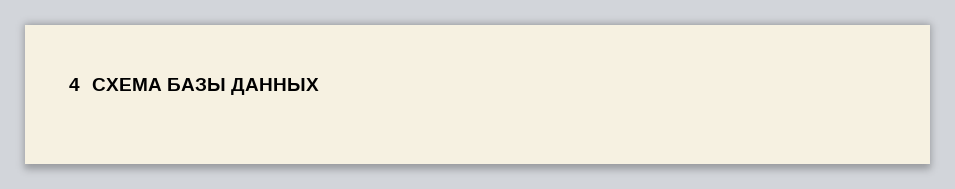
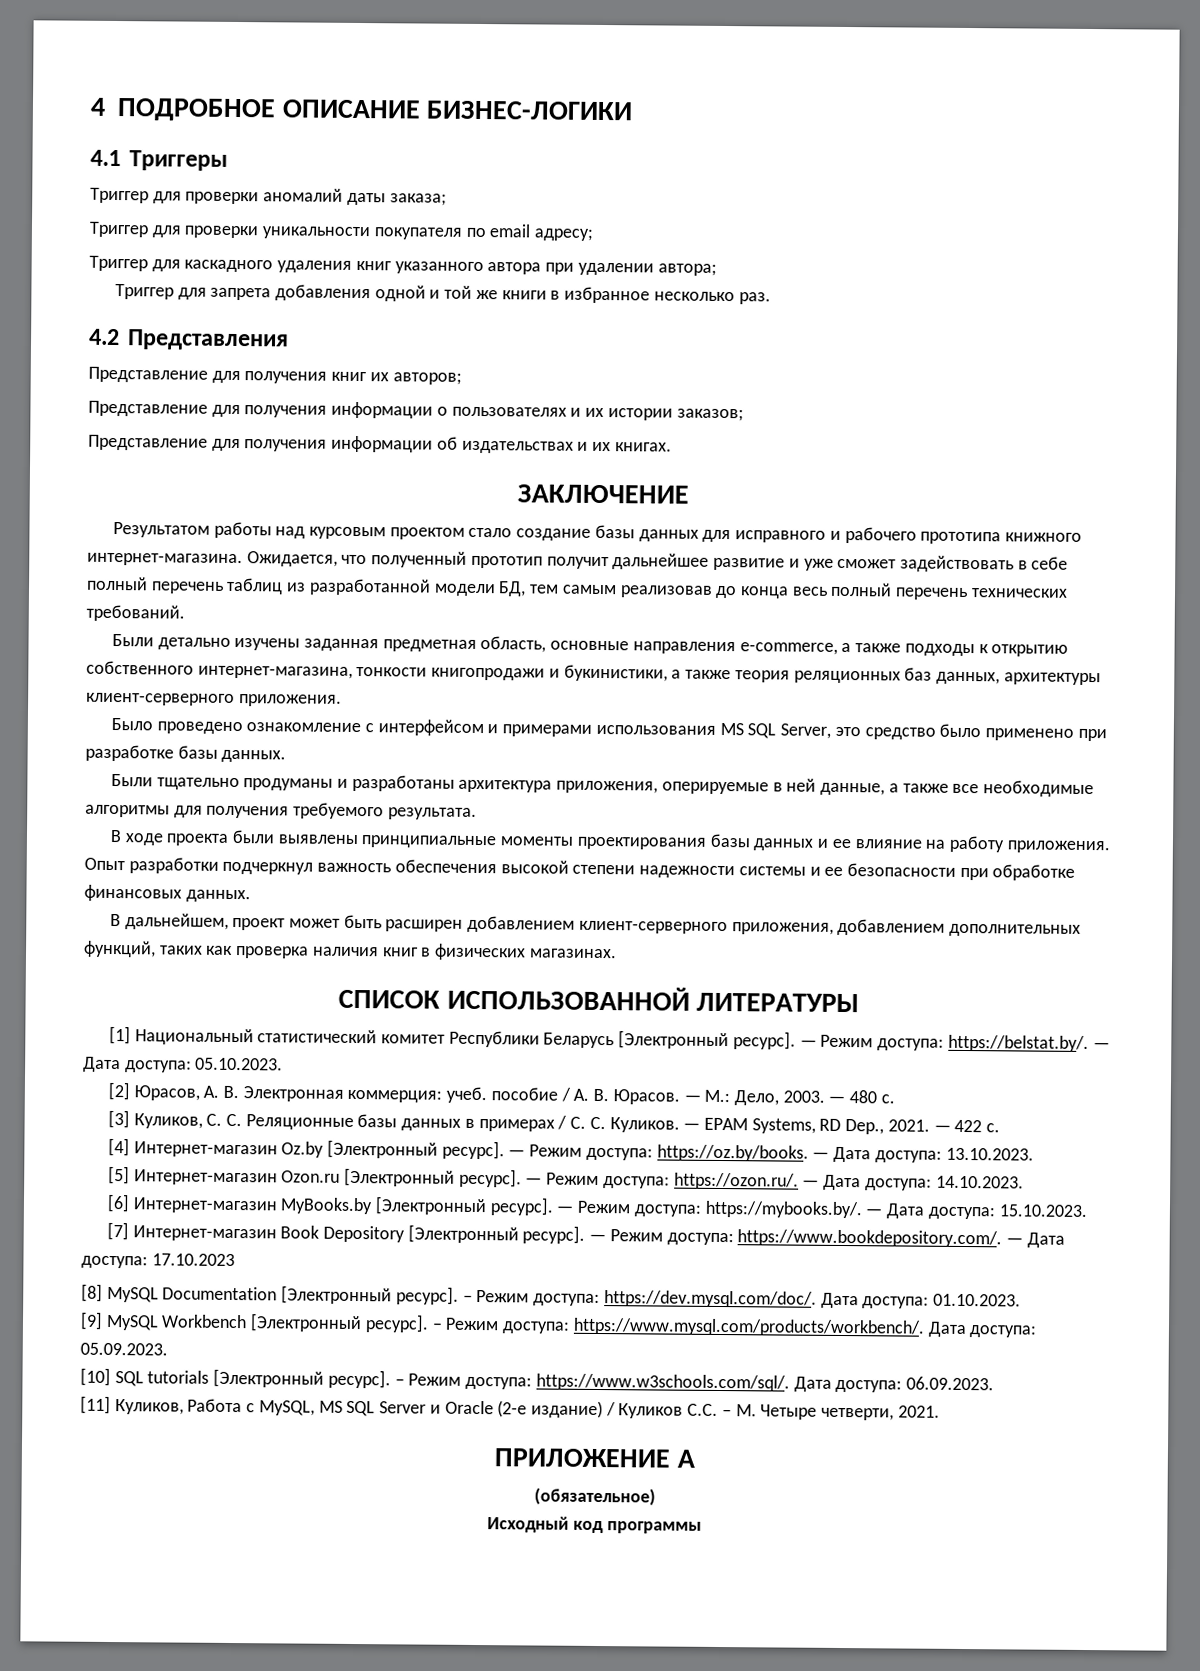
- 4 СХЕМА БАЗЫ ДАННЫХ
+ 4 ПОДРОБНОЕ ОПИСАНИЕ БИЗНЕС-ЛОГИКИ
+ 4.1 Триггеры
+ Триггер для проверки аномалий даты заказа;
+ Триггер для проверки уникальности покупателя по email адресу;
+ Триггер для каскадного удаления книг указанного автора при удалении автора;
+ Триггер для запрета добавления одной и той же книги в избранное несколько раз.
+ 4.2 Представления
+ Представление для получения книг их авторов;
+ Представление для получения информации о пользователях и их истории заказов;
+ Представление для получения информации об издательствах и их книгах.
+ ЗАКЛЮЧЕНИЕ
+ Результатом работы над курсовым проектом стало создание базы данных для исправного и рабочего прототипа книжного интернет-магазина. Ожидается, что полученный прототип получит дальнейшее развитие и уже сможет задействовать в себе полный перечень таблиц из разработанной модели БД, тем самым реализовав до конца весь полный перечень технических требований.
+ Были детально изучены заданная предметная область, основные направления e-commerce, а также подходы к открытию собственного интернет-магазина, тонкости книгопродажи и букинистики, а также теория реляционных баз данных, архитектуры клиент-серверного приложения.
+ Было проведено ознакомление с интерфейсом и примерами использования MS SQL Server, это средство было применено при разработке базы данных.
+ Были тщательно продуманы и разработаны архитектура приложения, оперируемые в ней данные, а также все необходимые алгоритмы для получения требуемого результата.
+ В ходе проекта были выявлены принципиальные моменты проектирования базы данных и ее влияние на работу приложения. Опыт разработки подчеркнул важность обеспечения высокой степени надежности системы и ее безопасности при обработке финансовых данных.
+ В дальнейшем, проект может быть расширен добавлением клиент-серверного приложения, добавлением дополнительных функций, таких как проверка наличия книг в физических магазинах.
+ СПИСОК ИСПОЛЬЗОВАННОЙ ЛИТЕРАТУРЫ
+ [1] Национальный статистический комитет Республики Беларусь [Электронный ресурс]. — Режим доступа: https://belstat.by/. — Дата доступа: 05.10.2023.
+ [2] Юрасов, А. В. Электронная коммерция: учеб. пособие / А. В. Юрасов. — М.: Дело, 2003. — 480 с.
+ [3] Куликов, С. С. Реляционные базы данных в примерах / С. С. Куликов. — EPAM Systems, RD Dep., 2021. — 422 с.
+ [4] Интернет-магазин Oz.by [Электронный ресурс]. — Режим доступа: https://oz.by/books. — Дата доступа: 13.10.2023.
+ [5] Интернет-магазин Ozon.ru [Электронный ресурс]. — Режим доступа: https://ozon.ru/. — Дата доступа: 14.10.2023.
+ [6] Интернет-магазин MyBooks.by [Электронный ресурс]. — Режим доступа: https://mybooks.by/. — Дата доступа: 15.10.2023.
+ [7] Интернет-магазин Book Depository [Электронный ресурс]. — Режим доступа: https://www.bookdepository.com/. — Дата доступа: 17.10.2023
+ [8] MySQL Documentation [Электронный ресурс]. – Режим доступа: https://dev.mysql.com/doc/. Дата доступа: 01.10.2023.
+ [9] MySQL Workbench [Электронный ресурс]. – Режим доступа: https://www.mysql.com/products/workbench/. Дата доступа: 05.09.2023.
+ [10] SQL tutorials [Электронный ресурс]. – Режим доступа: https://www.w3schools.com/sql/. Дата доступа: 06.09.2023.
+ [11] Куликов, Работа с MySQL, MS SQL Server и Oracle (2-е издание) / Куликов С.С. – М. Четыре четверти, 2021.
+ ПРИЛОЖЕНИЕ А
+ (обязательное)
+ Исходный код программы

